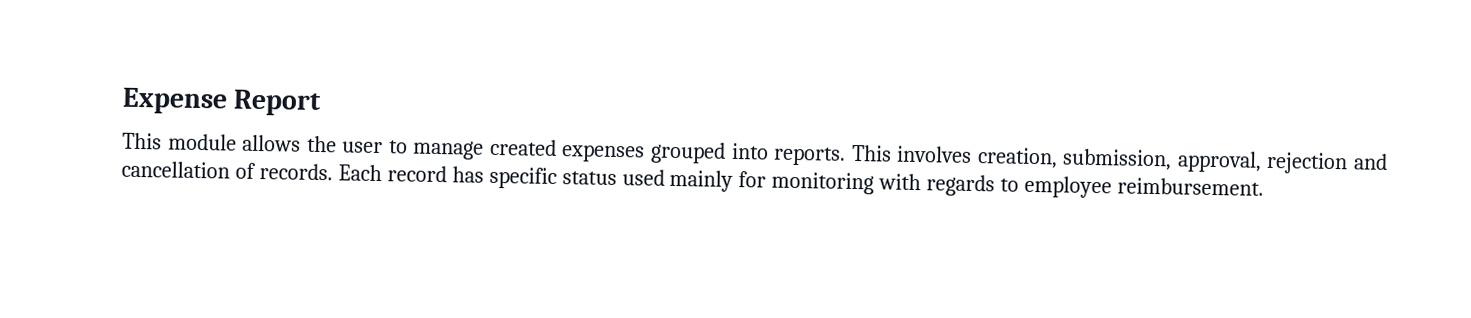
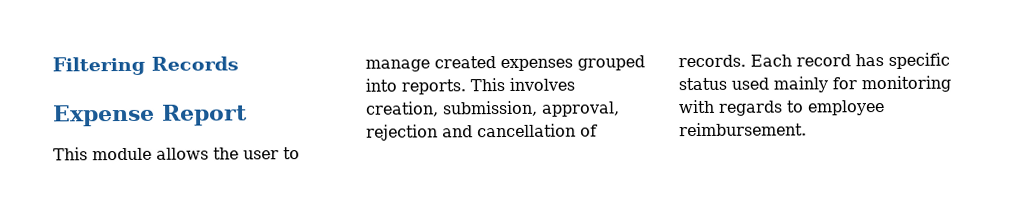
+ Filtering Records

